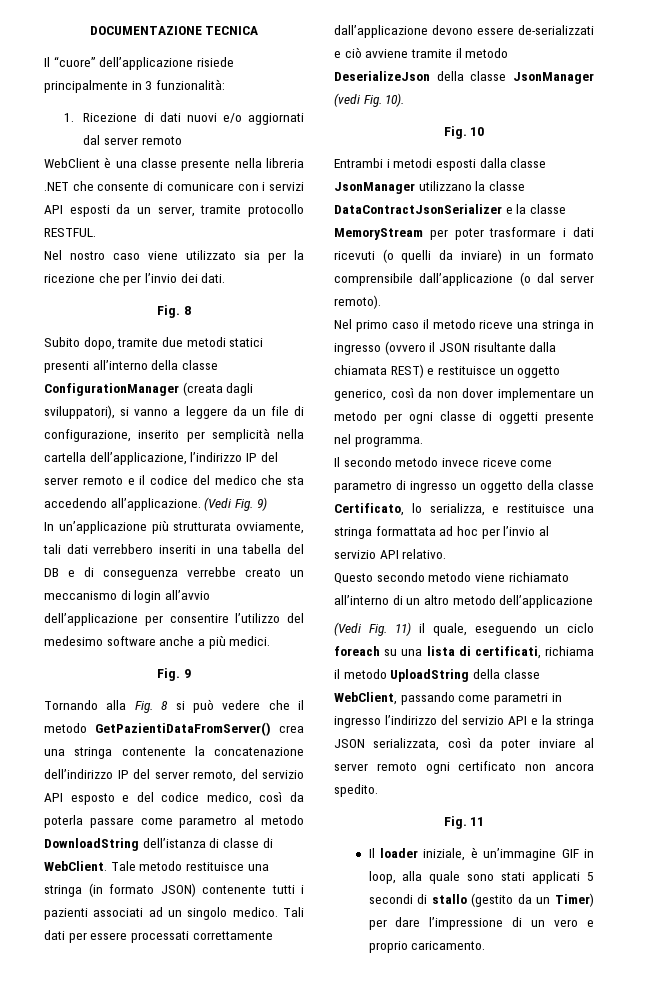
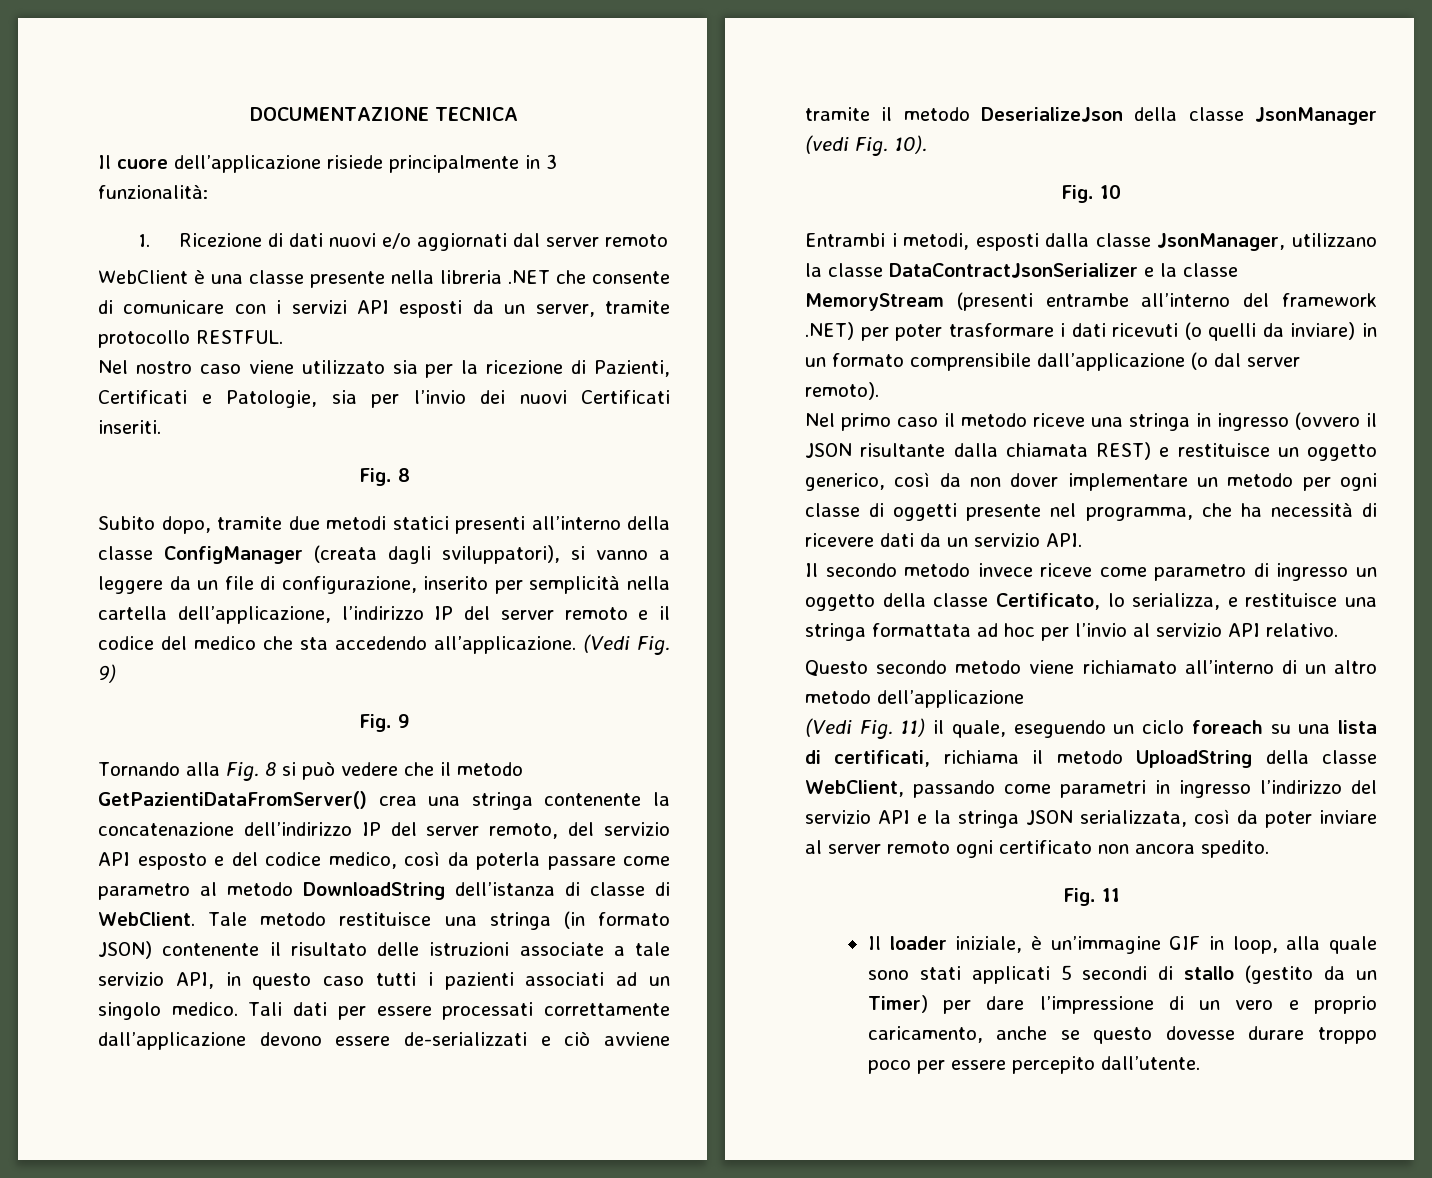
- Il “cuore” dell’applicazione risiede principalmente in 3 funzionalità:
+ Il cuore dell’applicazione risiede principalmente in 3 funzionalità:
- Nel nostro caso viene utilizzato sia per la ricezione che per l’invio dei dati.
+ Nel nostro caso viene utilizzato sia per la ricezione di Pazienti, Certificati e Patologie, sia per l’invio dei nuovi Certificati inseriti.
- Subito dopo, tramite due metodi statici presenti all’interno della classe ConfigurationManager (creata dagli sviluppatori), si vanno a leggere da un file di configurazione, inserito per semplicità nella cartella dell’applicazione, l’indirizzo IP del server remoto e il codice del medico che sta accedendo all’applicazione.
+ Subito dopo, tramite due metodi statici presenti all’interno della classe ConfigManager (creata dagli sviluppatori), si vanno a leggere da un file di configurazione, inserito per semplicità nella cartella dell’applicazione, l’indirizzo IP del server remoto e il codice del medico che sta accedendo all’applicazione.
- In un’applicazione più strutturata ovviamente, tali dati verrebbero inseriti in una tabella del DB e di conseguenza verrebbe creato un meccanismo di login all’avvio dell’applicazione per consentire l’utilizzo del medesimo software anche a più medici.
- Tale metodo restituisce una stringa (in formato JSON) contenente tutti i pazienti associati ad un singolo medico.
+ Tale metodo restituisce una stringa (in formato JSON) contenente il risultato delle istruzioni associate a tale servizio API, in questo caso tutti i pazienti associati ad un singolo medico.
- Entrambi i metodi esposti dalla classe JsonManager utilizzano la classe DataContractJsonSerializer e la classe MemoryStream per poter trasformare i dati ricevuti (o quelli da inviare) in un formato comprensibile dall’applicazione (o dal server remoto).
+ Entrambi i metodi, esposti dalla classe JsonManager, utilizzano la classe DataContractJsonSerializer e la classe MemoryStream (presenti entrambe all’interno del framework .NET) per poter trasformare i dati ricevuti (o quelli da inviare) in un formato comprensibile dall’applicazione (o dal server remoto).
- Nel primo caso il metodo riceve una stringa in ingresso (ovvero il JSON risultante dalla chiamata REST) e restituisce un oggetto generico, così da non dover implementare un metodo per ogni classe di oggetti presente nel programma.
+ Nel primo caso il metodo riceve una stringa in ingresso (ovvero il JSON risultante dalla chiamata REST) e restituisce un oggetto generico, così da non dover implementare un metodo per ogni classe di oggetti presente nel programma, che ha necessità di ricevere dati da un servizio API.
- Il loader iniziale, è un’immagine GIF in loop, alla quale sono stati applicati 5 secondi di stallo (gestito da un Timer) per dare l’impressione di un vero e proprio caricamento.
+ Il loader iniziale, è un’immagine GIF in loop, alla quale sono stati applicati 5 secondi di stallo (gestito da un Timer) per dare l’impressione di un vero e proprio caricamento, anche se questo dovesse durare troppo poco per essere percepito dall’utente.

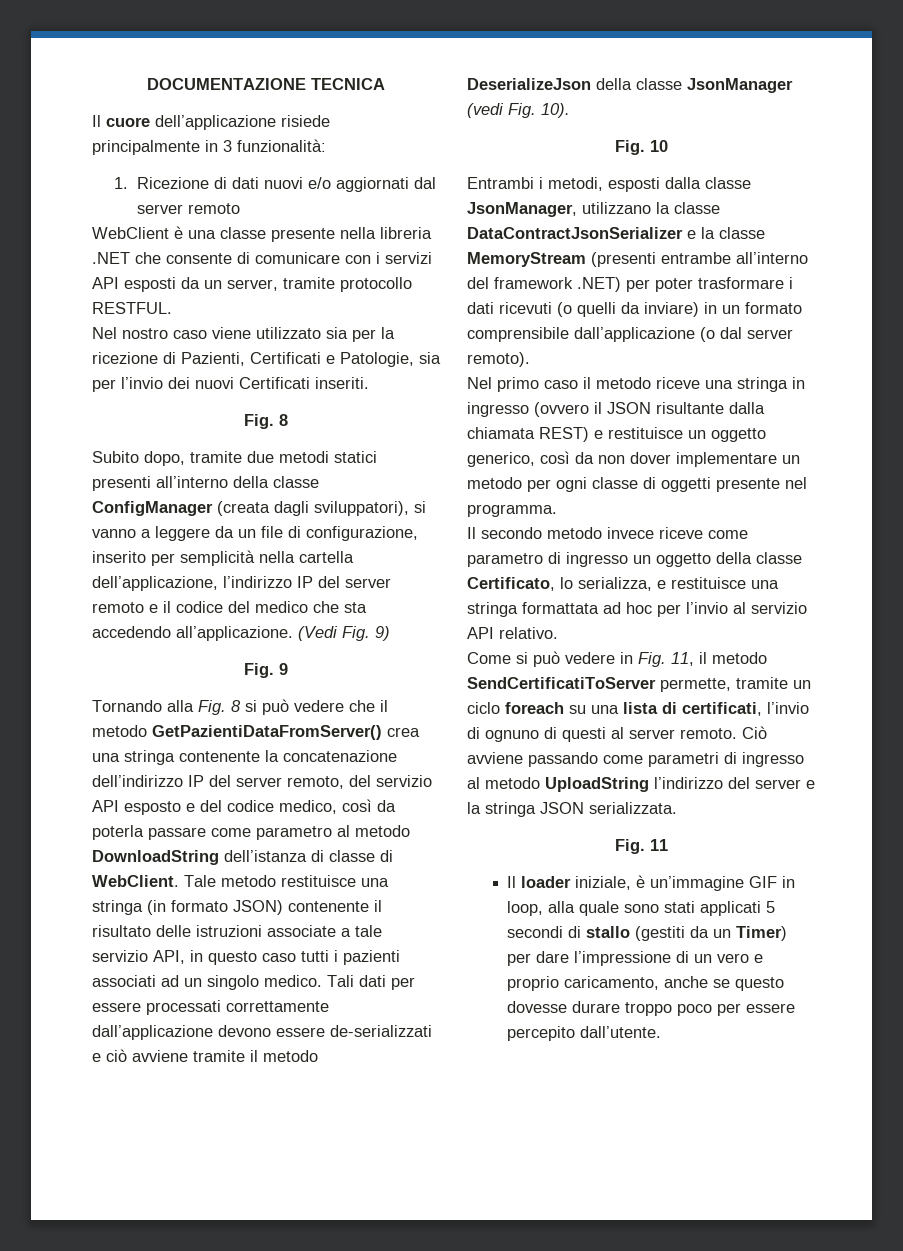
- Nel primo caso il metodo riceve una stringa in ingresso (ovvero il JSON risultante dalla chiamata REST) e restituisce un oggetto generico, così da non dover implementare un metodo per ogni classe di oggetti presente nel programma, che ha necessità di ricevere dati da un servizio API.
+ Nel primo caso il metodo riceve una stringa in ingresso (ovvero il JSON risultante dalla chiamata REST) e restituisce un oggetto generico, così da non dover implementare un metodo per ogni classe di oggetti presente nel programma.
- Questo secondo metodo viene richiamato all’interno di un altro metodo dell’applicazione
- (Vedi Fig. 11) il quale, eseguendo un ciclo foreach su una lista di certificati, richiama il metodo UploadString della classe WebClient, passando come parametri in ingresso l’indirizzo del servizio API e la stringa JSON serializzata, così da poter inviare al server remoto ogni certificato non ancora spedito.
+ Come si può vedere in Fig. 11, il metodo SendCertificatiToServer permette, tramite un ciclo foreach su una lista di certificati, l’invio di ognuno di questi al server remoto. Ciò avviene passando come parametri di ingresso al metodo UploadString l’indirizzo del server e la stringa JSON serializzata.
- Il loader iniziale, è un’immagine GIF in loop, alla quale sono stati applicati 5 secondi di stallo (gestito da un Timer) per dare l’impressione di un vero e proprio caricamento, anche se questo dovesse durare troppo poco per essere percepito dall’utente.
+ Il loader iniziale, è un’immagine GIF in loop, alla quale sono stati applicati 5 secondi di stallo (gestiti da un Timer) per dare l’impressione di un vero e proprio caricamento, anche se questo dovesse durare troppo poco per essere percepito dall’utente.

